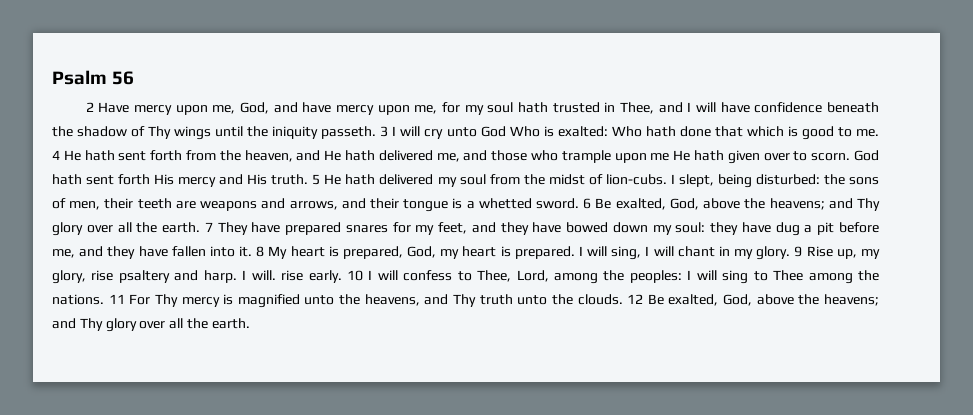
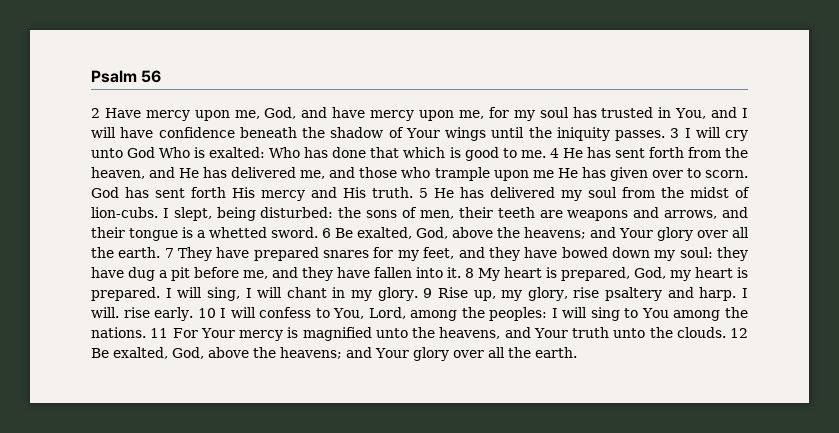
- 2 Have mercy upon me, God, and have mercy upon me, for my soul hath trusted in Thee, and I will have confidence beneath the shadow of Thy wings until the iniquity passeth.
+ 2 Have mercy upon me, God, and have mercy upon me, for my soul has trusted in You, and I will have confidence beneath the shadow of Your wings until the iniquity passes.
- 3 I will cry unto God Who is exalted: Who hath done that which is good to me.
+ 3 I will cry unto God Who is exalted: Who has done that which is good to me.
- 4 He hath sent forth from the heaven, and He hath delivered me, and those who trample upon me He hath given over to scorn.
+ 4 He has sent forth from the heaven, and He has delivered me, and those who trample upon me He has given over to scorn.
- God hath sent forth His mercy and His truth.
+ God has sent forth His mercy and His truth.
- 5 He hath delivered my soul from the midst of lion-cubs.
+ 5 He has delivered my soul from the midst of lion-cubs.
- 6 Be exalted, God, above the heavens; and Thy glory over all the earth.
+ 6 Be exalted, God, above the heavens; and Your glory over all the earth.
- 10 I will confess to Thee, Lord, among the peoples: I will sing to Thee among the nations.
+ 10 I will confess to You, Lord, among the peoples: I will sing to You among the nations.
- 11 For Thy mercy is magnified unto the heavens, and Thy truth unto the clouds.
+ 11 For Your mercy is magnified unto the heavens, and Your truth unto the clouds.
- 12 Be exalted, God, above the heavens; and Thy glory over all the earth.
+ 12 Be exalted, God, above the heavens; and Your glory over all the earth.

